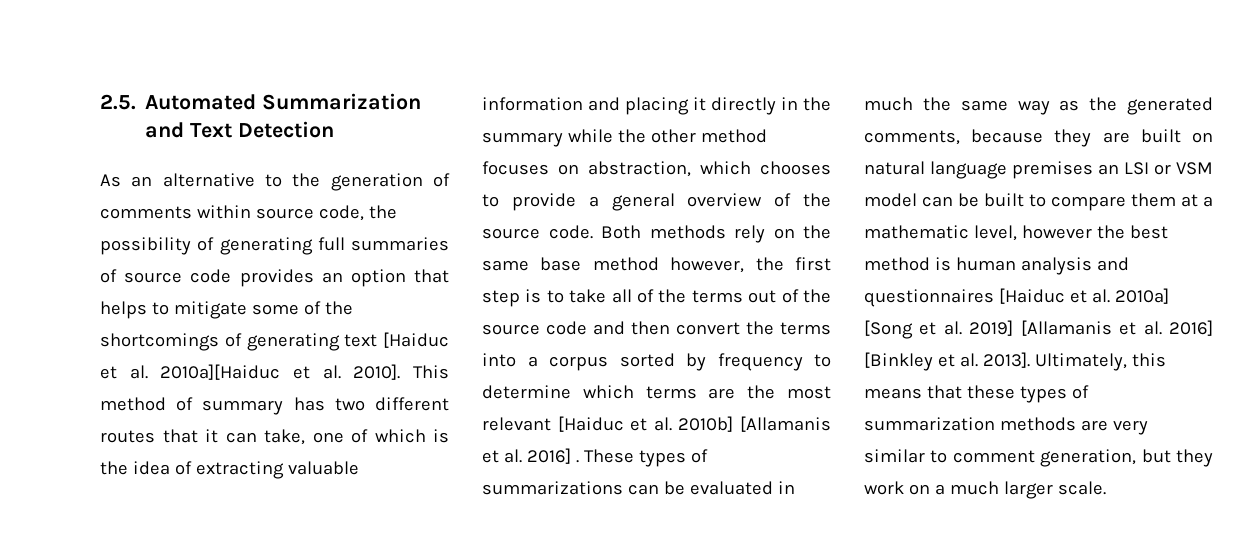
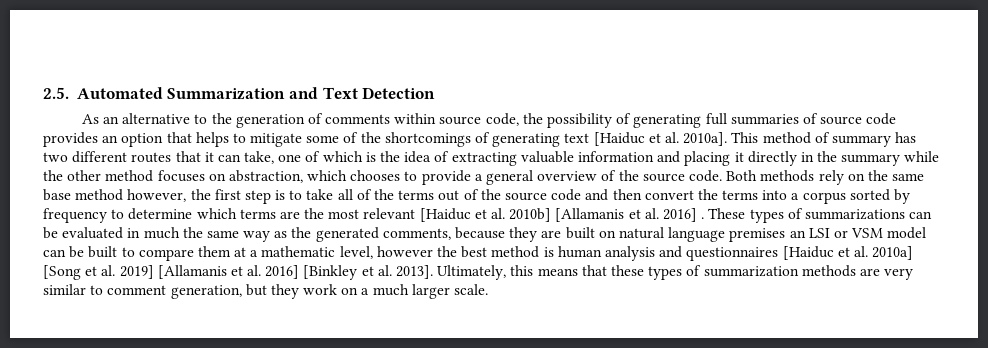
- As an alternative to the generation of comments within source code, the possibility of generating full summaries of source code provides an option that helps to mitigate some of the shortcomings of generating text [Haiduc et al. 2010a][Haiduc et al. 2010].
+ As an alternative to the generation of comments within source code, the possibility of generating full summaries of source code provides an option that helps to mitigate some of the shortcomings of generating text [Haiduc et al. 2010a].

